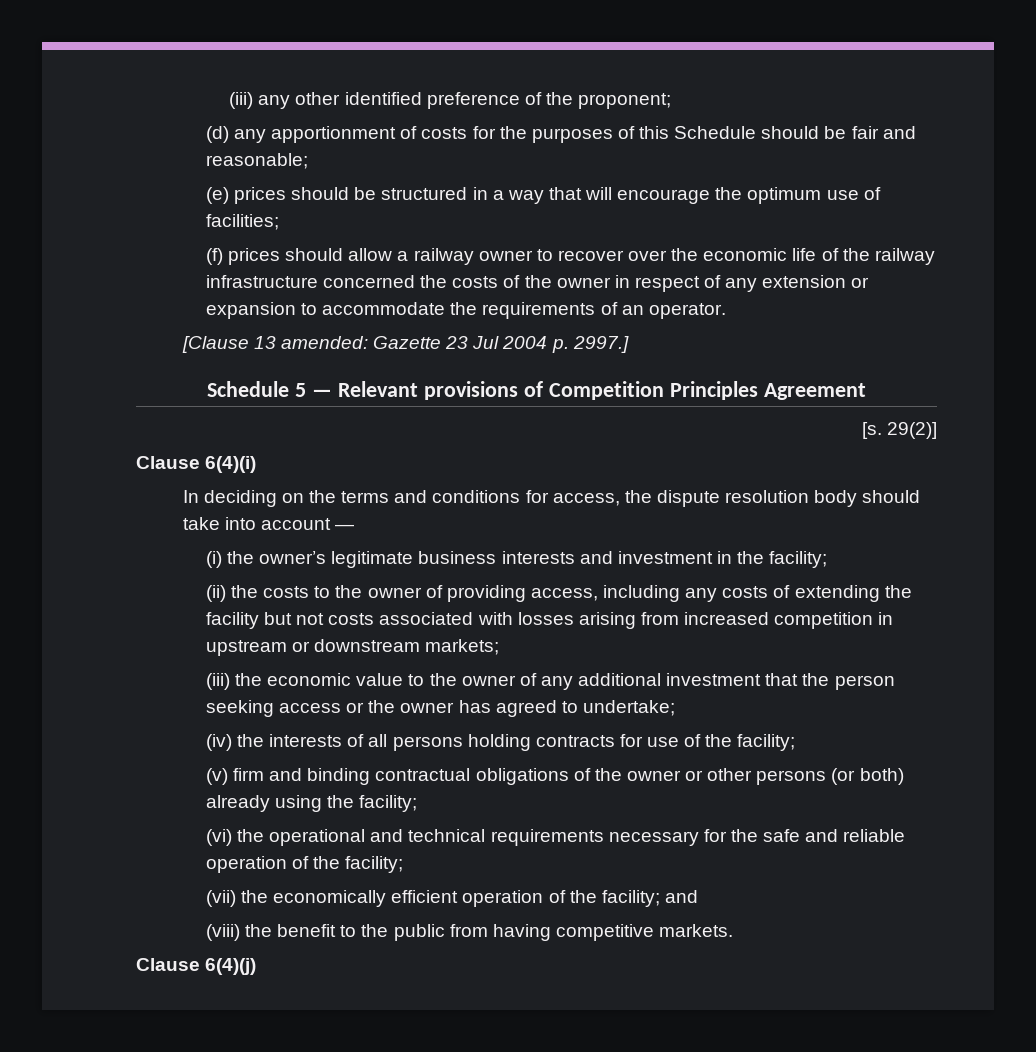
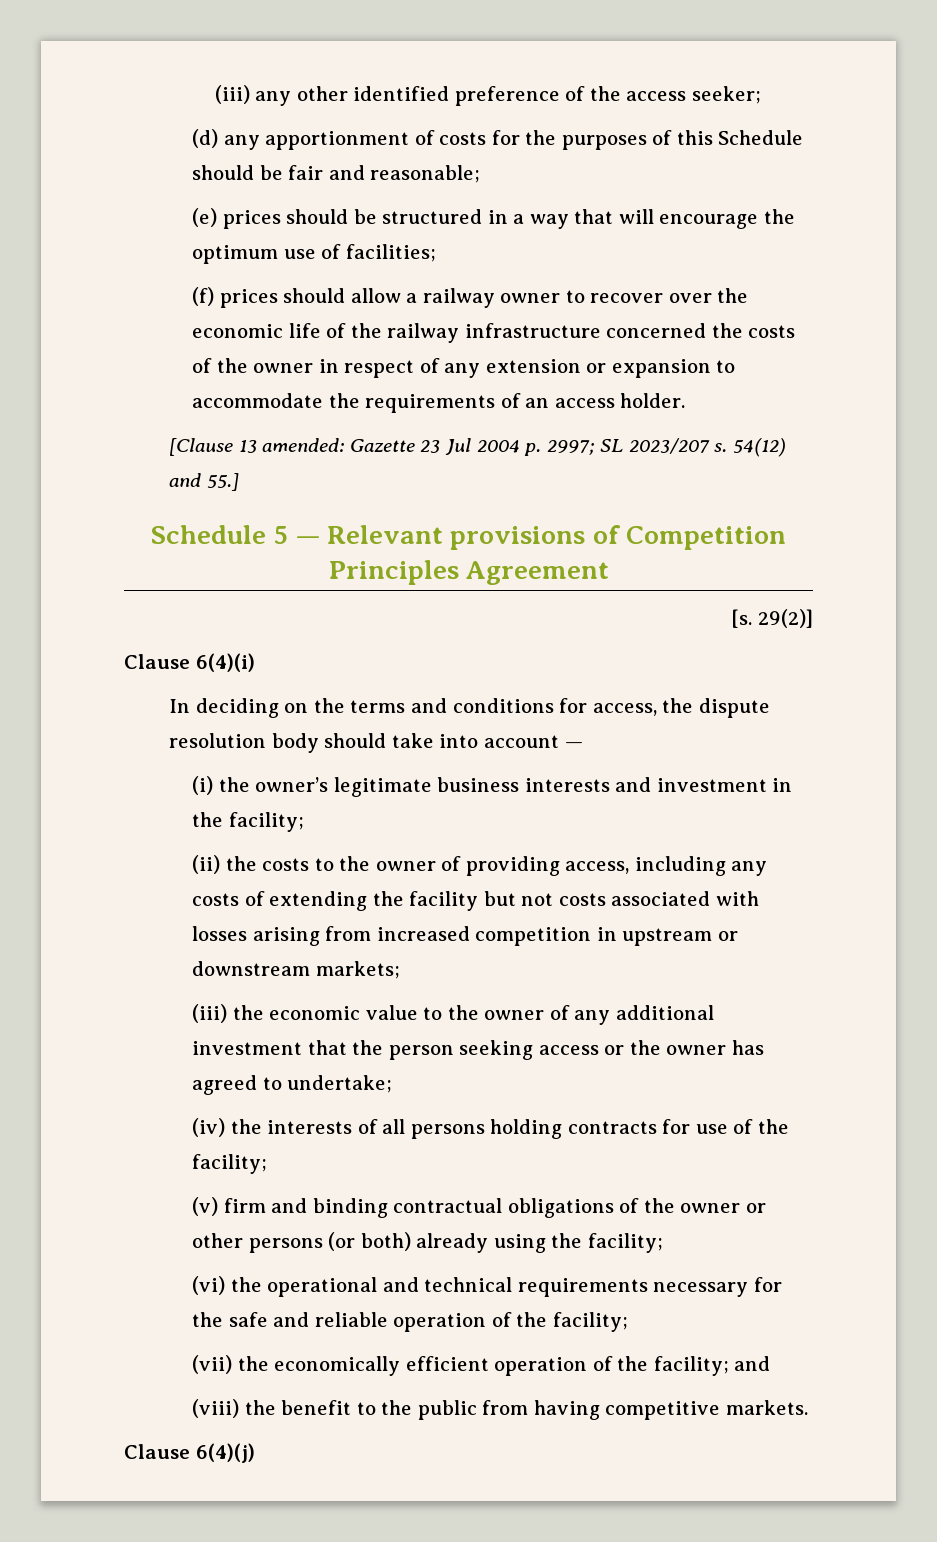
- (iii) any other identified preference of the proponent;
+ (iii) any other identified preference of the access seeker;
- (f) prices should allow a railway owner to recover over the economic life of the railway infrastructure concerned the costs of the owner in respect of any extension or expansion to accommodate the requirements of an operator.
+ (f) prices should allow a railway owner to recover over the economic life of the railway infrastructure concerned the costs of the owner in respect of any extension or expansion to accommodate the requirements of an access holder.
- [Clause 13 amended: Gazette 23 Jul 2004 p. 2997.]
+ [Clause 13 amended: Gazette 23 Jul 2004 p. 2997; SL 2023/207 s. 54(12) and 55.]

